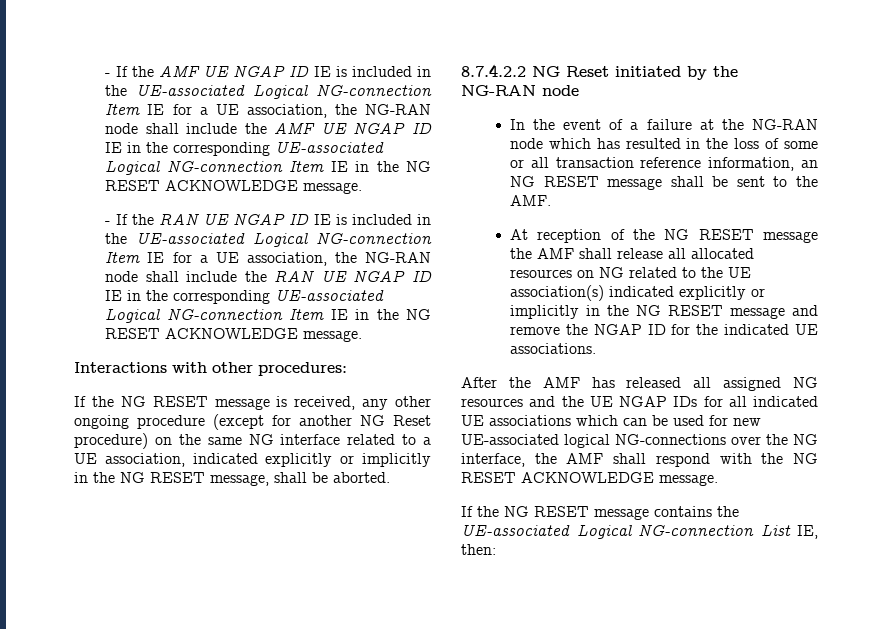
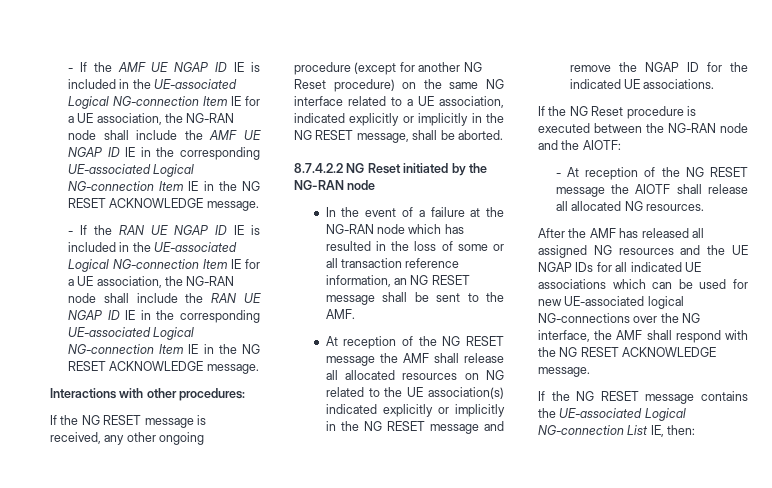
+ If the NG Reset procedure is executed between the NG-RAN node and the AIOTF:
+ - At reception of the NG RESET message the AIOTF shall release all allocated NG resources.

